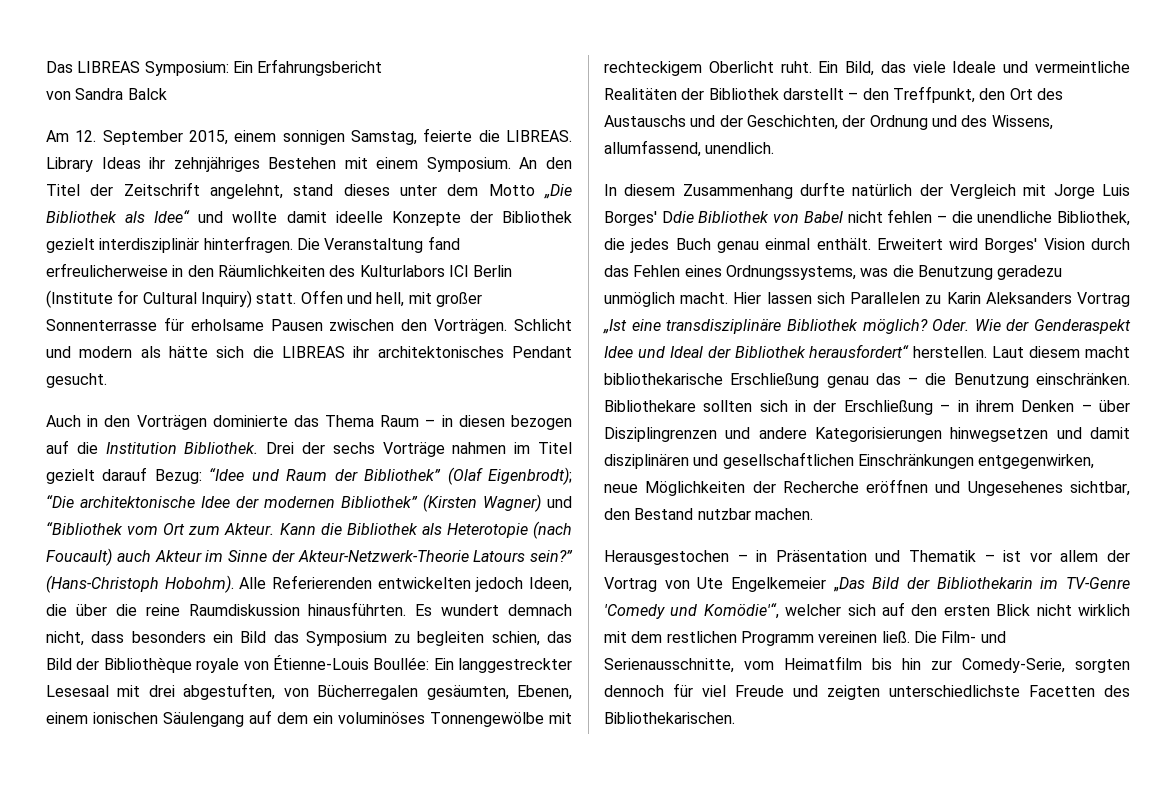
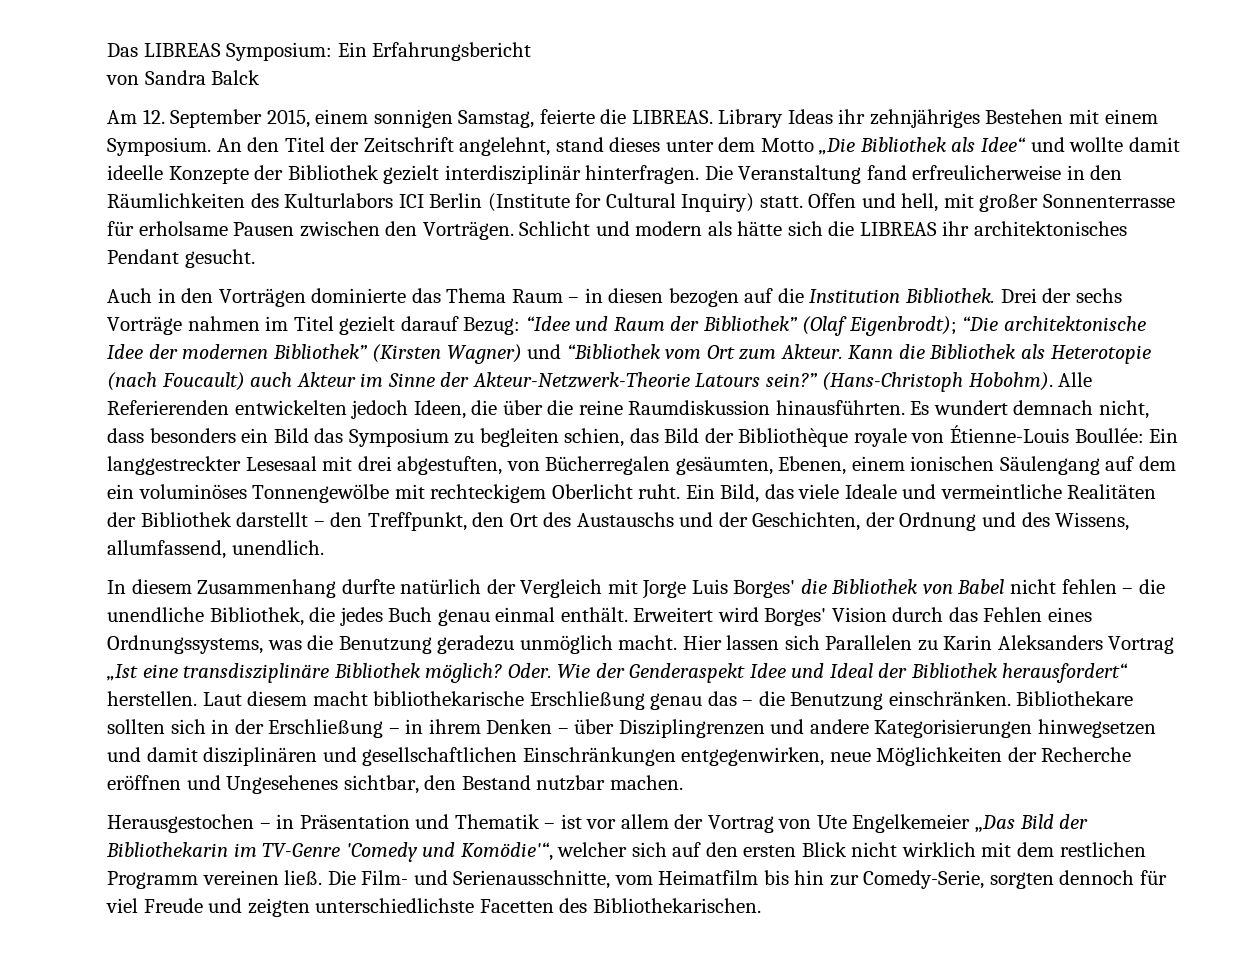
- In diesem Zusammenhang durfte natürlich der Vergleich mit Jorge Luis Borges' Ddie Bibliothek von Babel nicht fehlen – die unendliche Bibliothek, die jedes Buch genau einmal enthält.
+ In diesem Zusammenhang durfte natürlich der Vergleich mit Jorge Luis Borges' die Bibliothek von Babel nicht fehlen – die unendliche Bibliothek, die jedes Buch genau einmal enthält.

